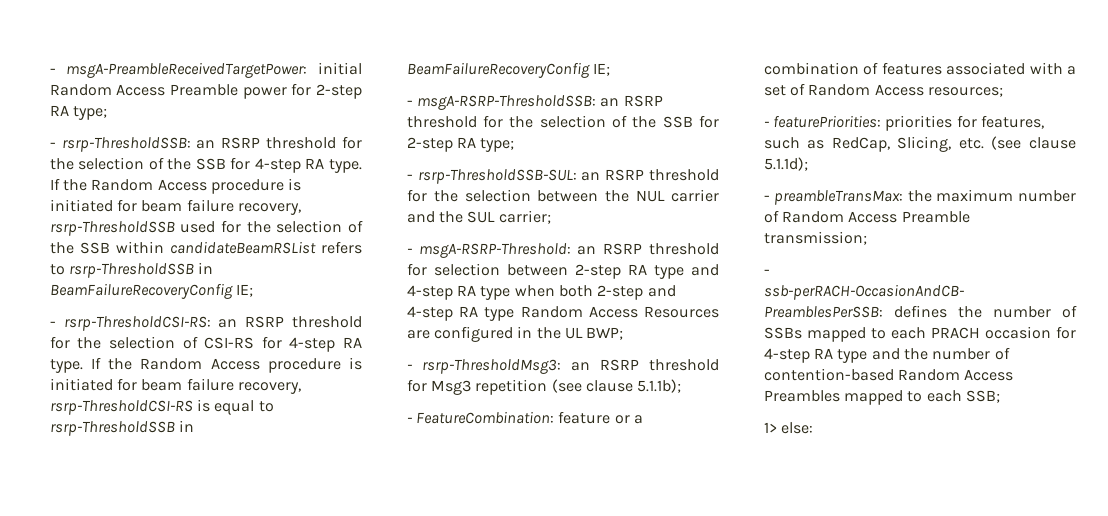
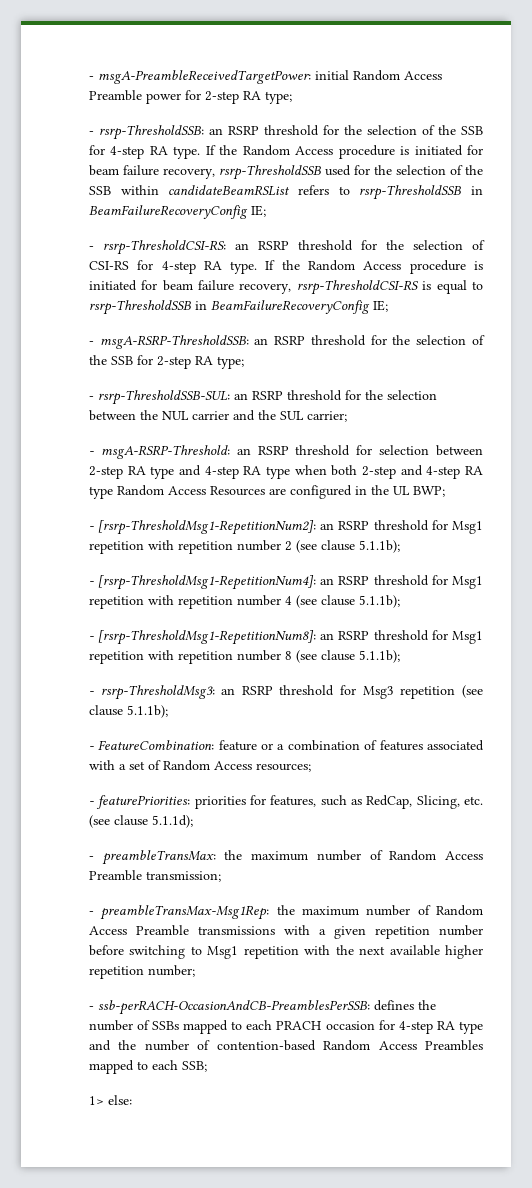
+ - [rsrp-ThresholdMsg1-RepetitionNum2]: an RSRP threshold for Msg1 repetition with repetition number 2 (see clause 5.1.1b);
+ - [rsrp-ThresholdMsg1-RepetitionNum4]: an RSRP threshold for Msg1 repetition with repetition number 4 (see clause 5.1.1b);
+ - [rsrp-ThresholdMsg1-RepetitionNum8]: an RSRP threshold for Msg1 repetition with repetition number 8 (see clause 5.1.1b);
+ - preambleTransMax-Msg1Rep: the maximum number of Random Access Preamble transmissions with a given repetition number before switching to Msg1 repetition with the next available higher repetition number;

